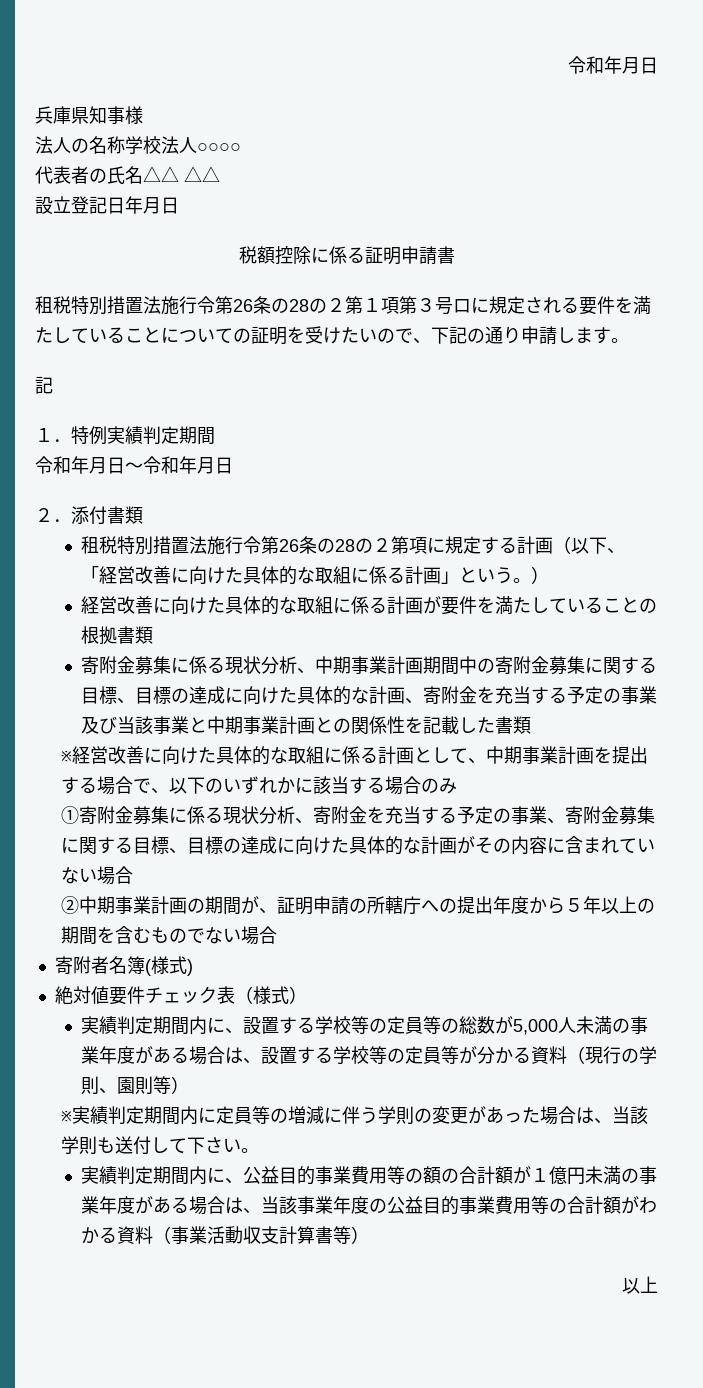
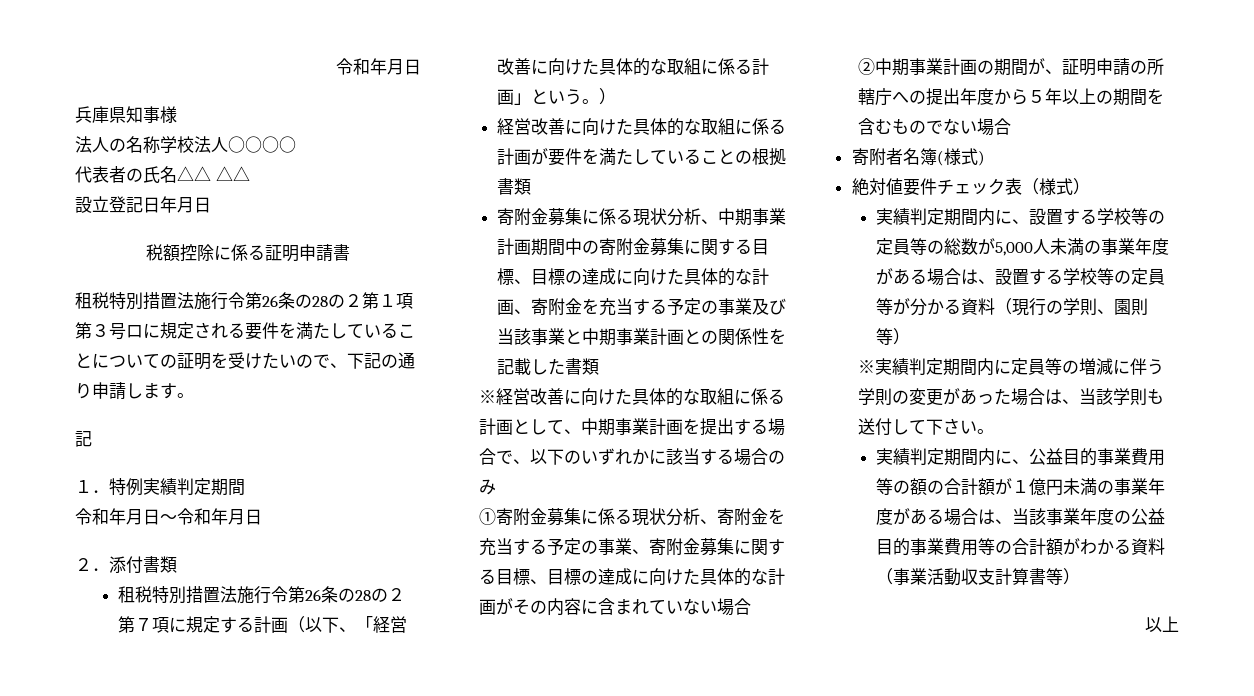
- 租税特別措置法施行令第26条の28の２第項に規定する計画（以下、「経営改善に向けた具体的な取組に係る計画」という。）
+ 租税特別措置法施行令第26条の28の２第７項に規定する計画（以下、「経営改善に向けた具体的な取組に係る計画」という。）

